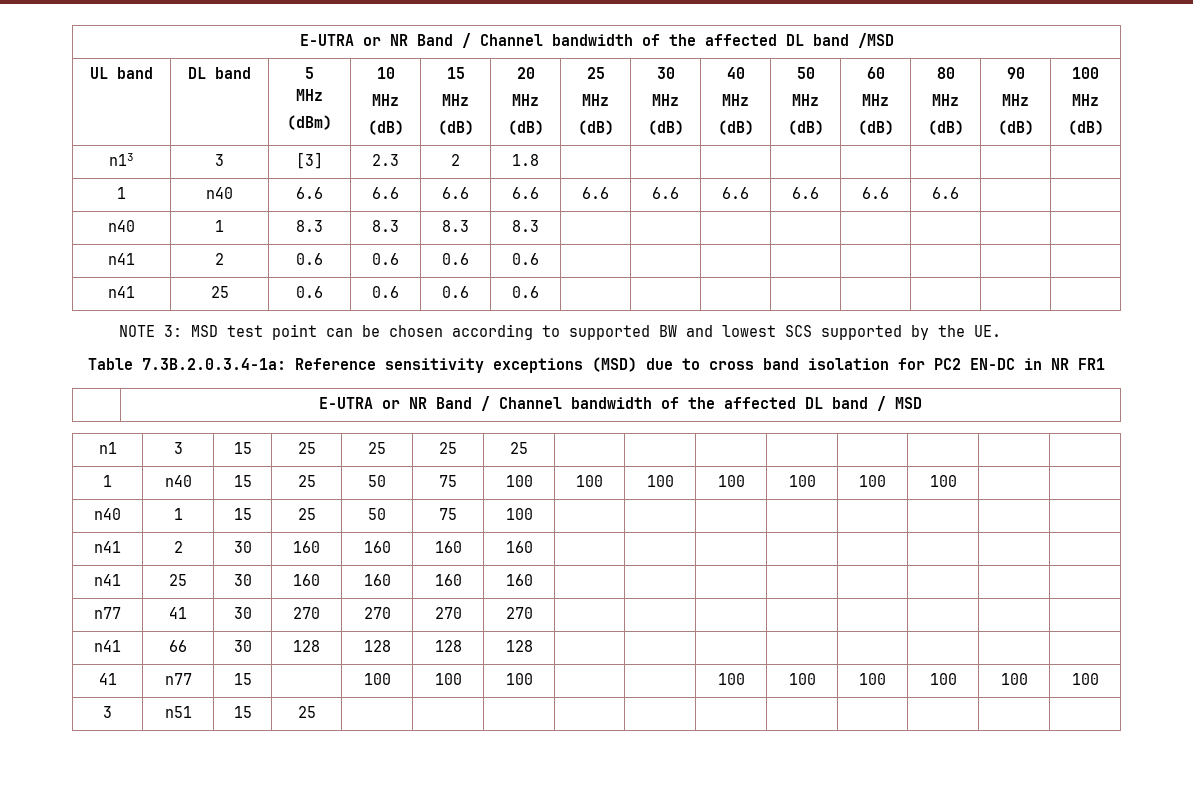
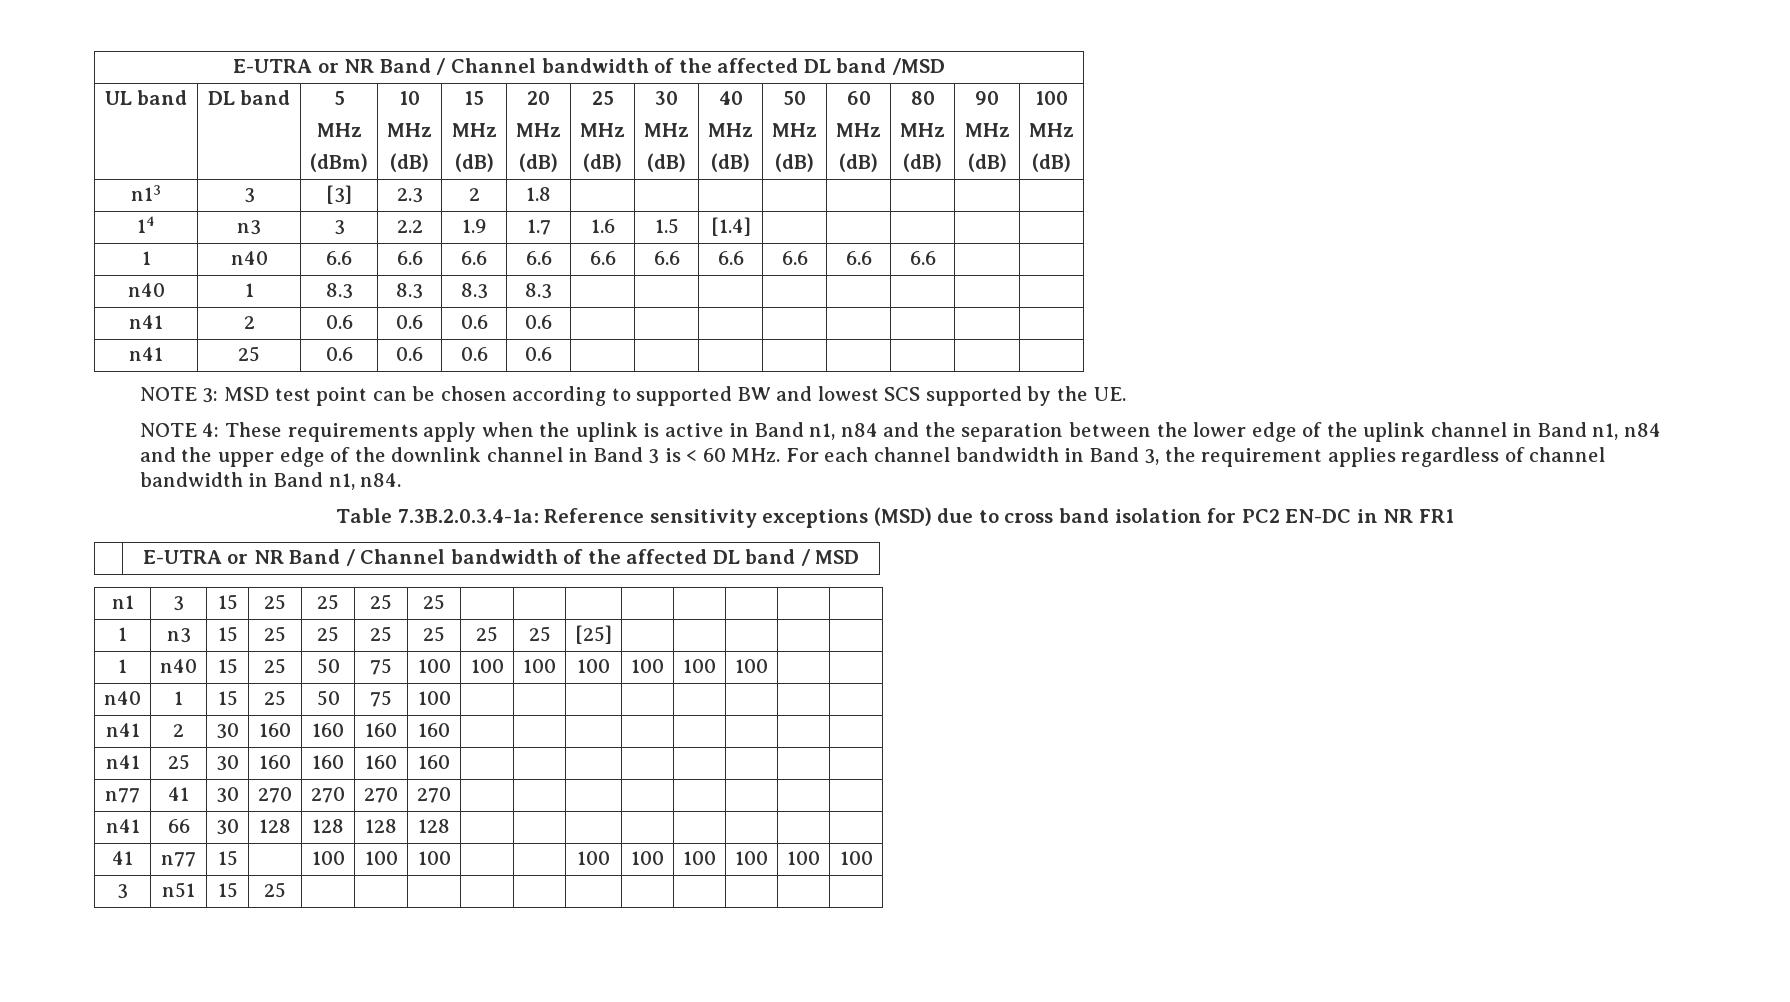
+ 14 | n3 | 3 | 2.2 | 1.9 | 1.7 | 1.6 | 1.5 | [1.4] | | | | |
+ NOTE 4: These requirements apply when the uplink is active in Band n1, n84 and the separation between the lower edge of the uplink channel in Band n1, n84 and the upper edge of the downlink channel in Band 3 is < 60 MHz. For each channel bandwidth in Band 3, the requirement applies regardless of channel bandwidth in Band n1, n84.
+ 1 | n3 | 15 | 25 | 25 | 25 | 25 | 25 | 25 | [25] | | | | |

